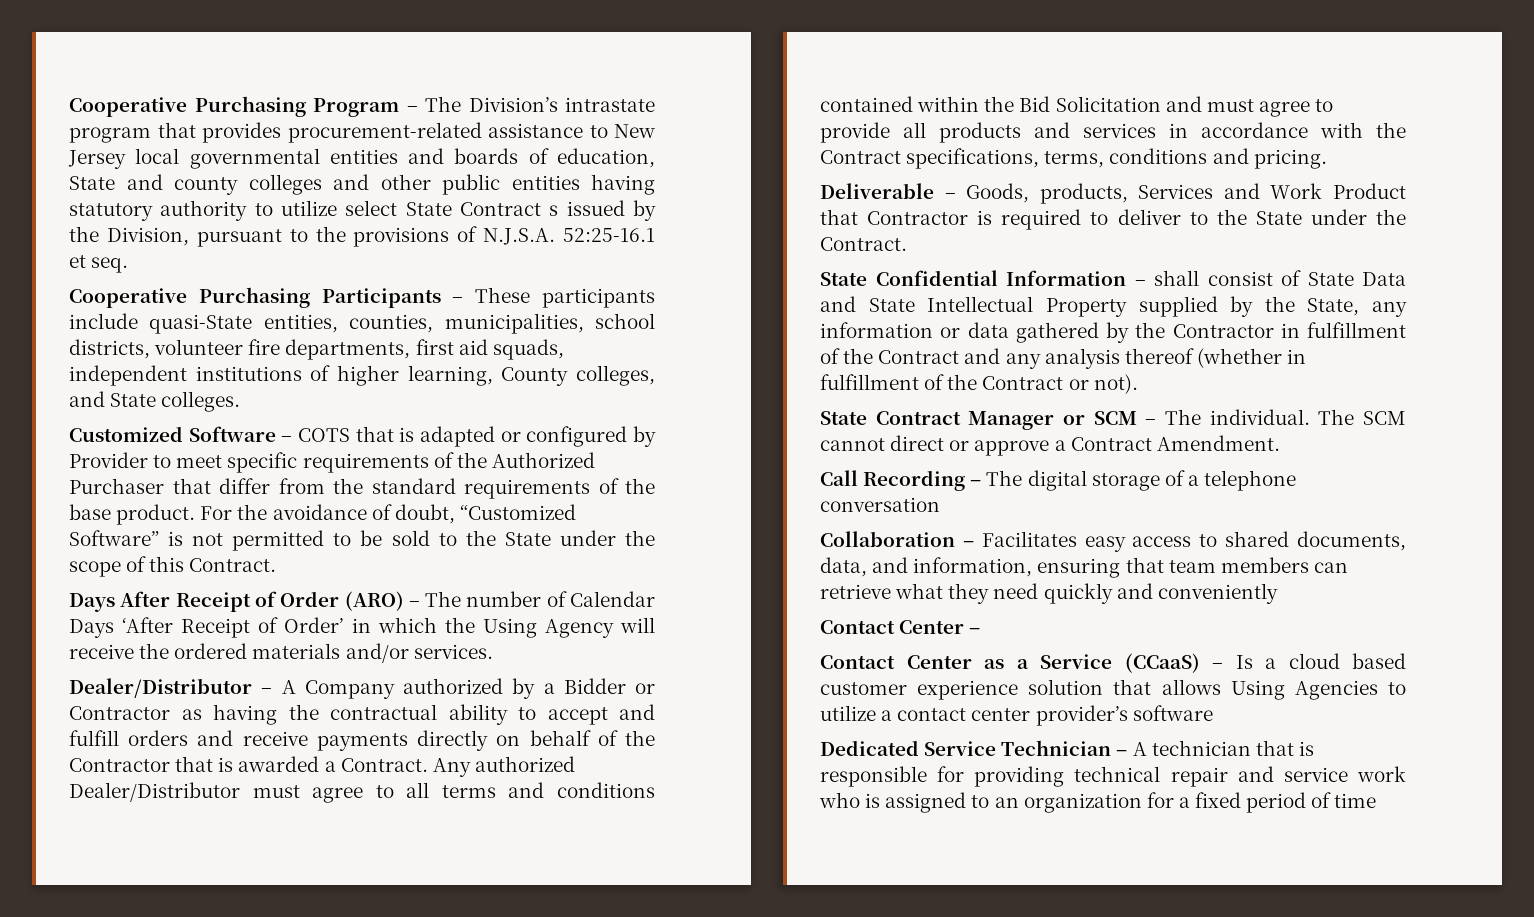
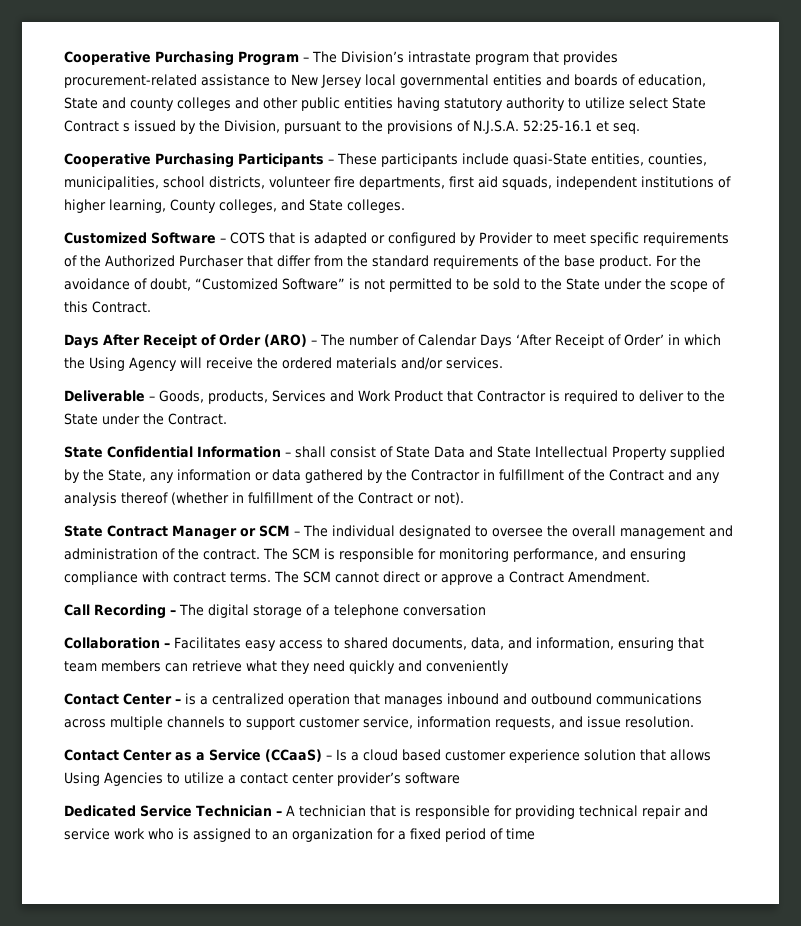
- Dealer/Distributor – A Company authorized by a Bidder or Contractor as having the contractual ability to accept and fulfill orders and receive payments directly on behalf of the Contractor that is awarded a Contract. Any authorized Dealer/Distributor must agree to all terms and conditions contained within the Bid Solicitation and must agree to provide all products and services in accordance with the Contract specifications, terms, conditions and pricing.
- State Contract Manager or SCM – The individual.
+ State Contract Manager or SCM – The individual designated to oversee the overall management and administration of the contract. The SCM is responsible for monitoring performance, and ensuring compliance with contract terms.
- Contact Center –
+ Contact Center – is a centralized operation that manages inbound and outbound communications across multiple channels to support customer service, information requests, and issue resolution.

